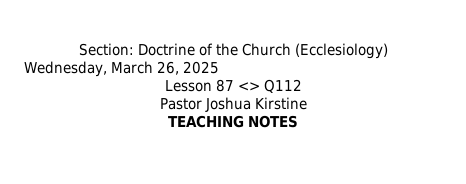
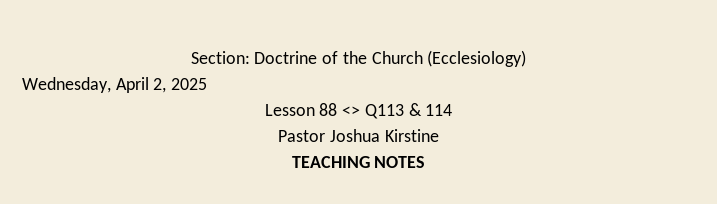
- Wednesday, March 26, 2025
+ Wednesday, April 2, 2025
- Lesson 87 <> Q112
+ Lesson 88 <> Q113 & 114

